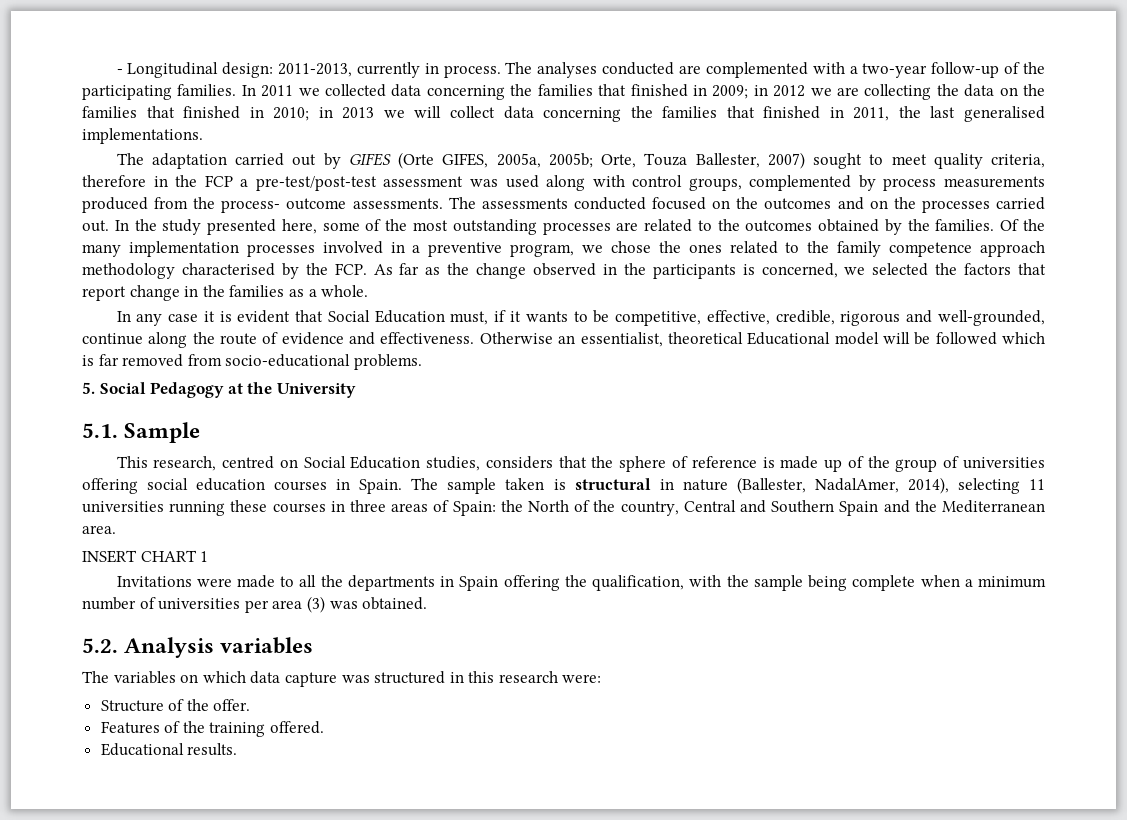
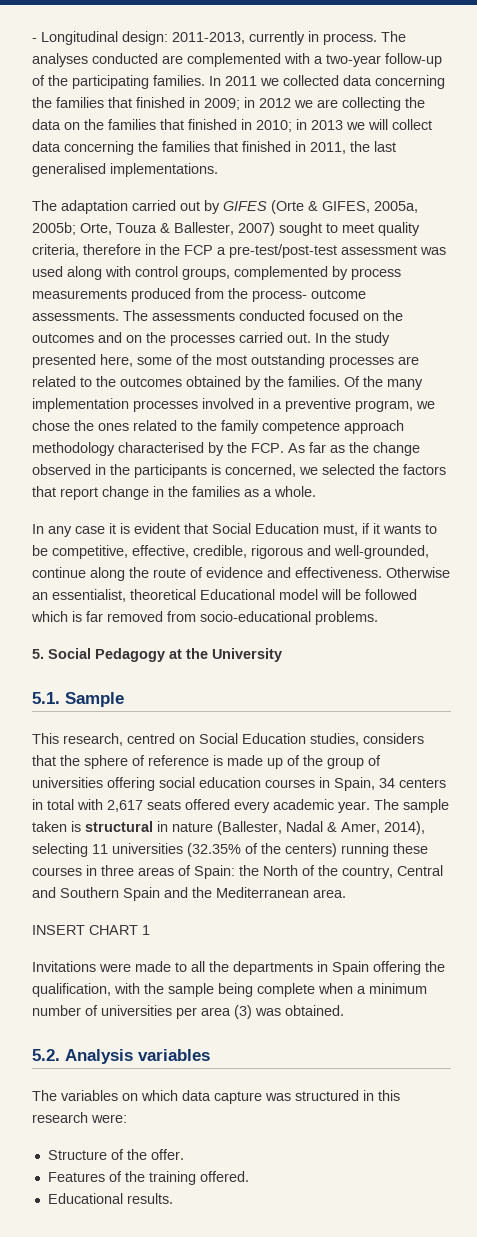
- The adaptation carried out by GIFES (Orte GIFES, 2005a, 2005b; Orte, Touza Ballester, 2007) sought to meet quality criteria, therefore in the FCP a pre-test/post-test assessment was used along with control groups, complemented by process measurements produced from the process- outcome assessments.
+ The adaptation carried out by GIFES (Orte & GIFES, 2005a, 2005b; Orte, Touza & Ballester, 2007) sought to meet quality criteria, therefore in the FCP a pre-test/post-test assessment was used along with control groups, complemented by process measurements produced from the process- outcome assessments.
- This research, centred on Social Education studies, considers that the sphere of reference is made up of the group of universities offering social education courses in Spain.
+ This research, centred on Social Education studies, considers that the sphere of reference is made up of the group of universities offering social education courses in Spain, 34 centers in total with 2,617 seats offered every academic year.
- The sample taken is structural in nature (Ballester, NadalAmer, 2014), selecting 11 universities running these courses in three areas of Spain: the North of the country, Central and Southern Spain and the Mediterranean area.
+ The sample taken is structural in nature (Ballester, Nadal & Amer, 2014), selecting 11 universities (32.35% of the centers) running these courses in three areas of Spain: the North of the country, Central and Southern Spain and the Mediterranean area.

